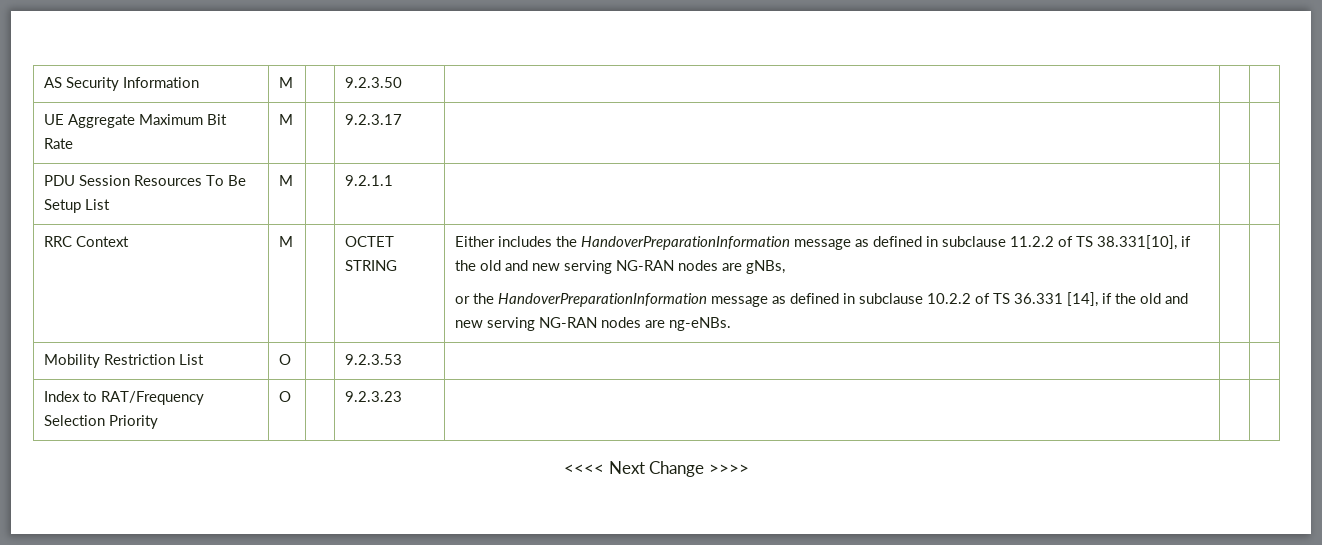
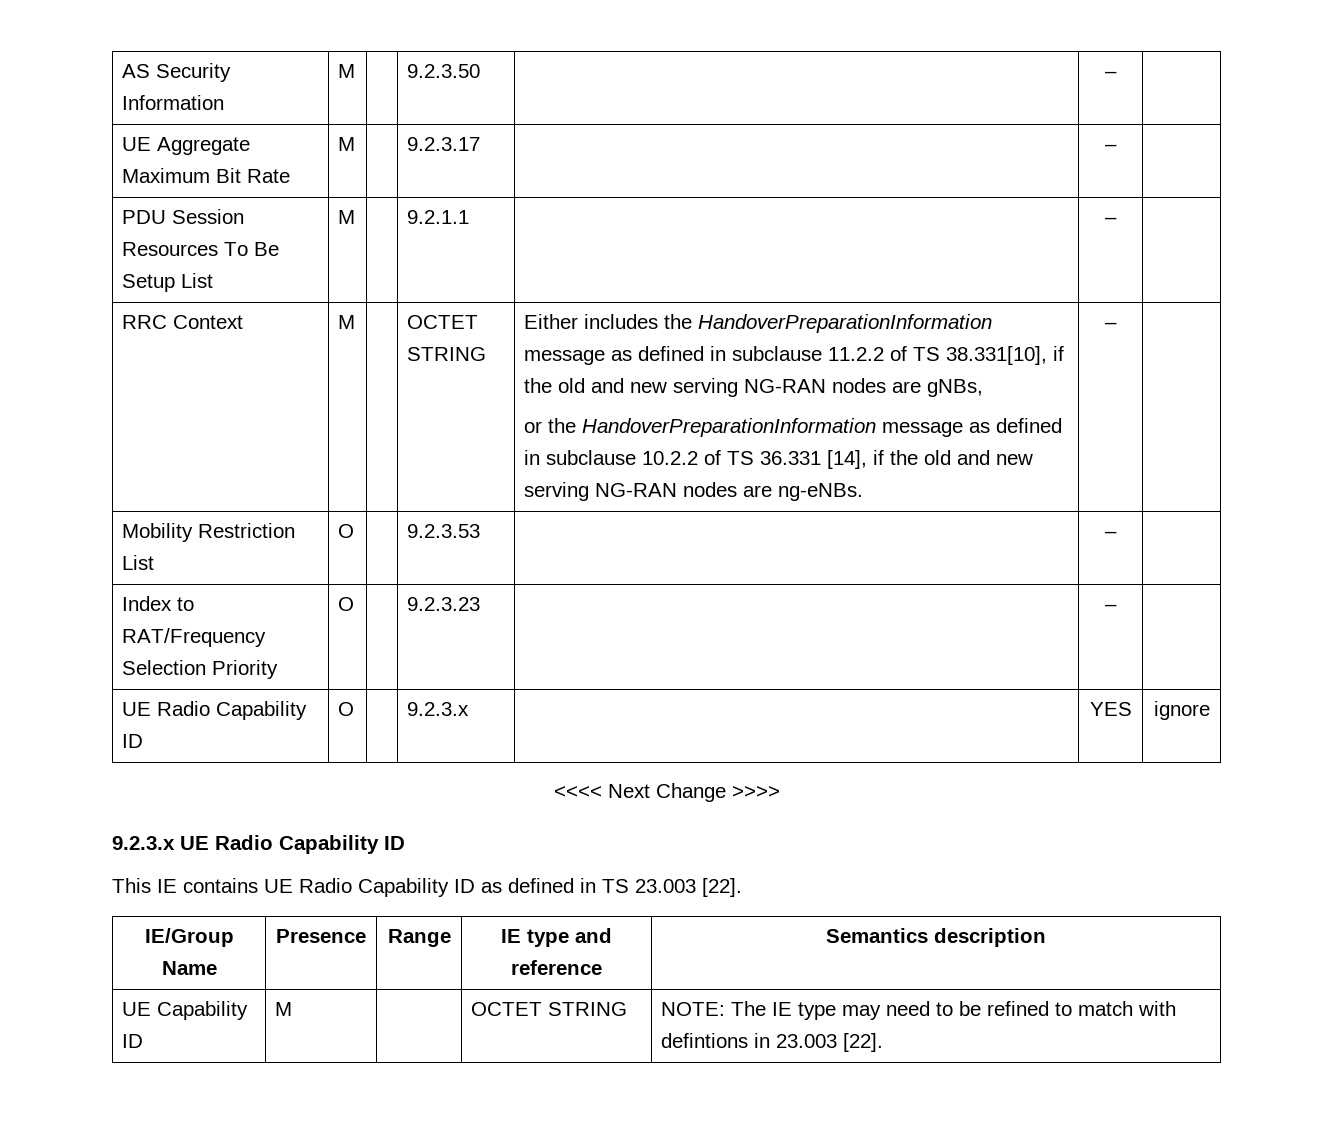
- AS Security Information | M | | 9.2.3.50 | | |
+ AS Security Information | M | | 9.2.3.50 | | – |
- UE Aggregate Maximum Bit Rate | M | | 9.2.3.17 | | |
+ UE Aggregate Maximum Bit Rate | M | | 9.2.3.17 | | – |
- PDU Session Resources To Be Setup List | M | | 9.2.1.1 | | |
+ PDU Session Resources To Be Setup List | M | | 9.2.1.1 | | – |
- or the HandoverPreparationInformation message as defined in subclause 10.2.2 of TS 36.331 [14], if the old and new serving NG-RAN nodes are ng-eNBs.
+ or the HandoverPreparationInformation message as defined in subclause 10.2.2 of TS 36.331 [14], if the old and new serving NG-RAN nodes are ng-eNBs. | –
- Mobility Restriction List | O | | 9.2.3.53 | | |
+ Mobility Restriction List | O | | 9.2.3.53 | | – |
- Index to RAT/Frequency Selection Priority | O | | 9.2.3.23 | | |
+ Index to RAT/Frequency Selection Priority | O | | 9.2.3.23 | | – |
+ UE Radio Capability ID | O | | 9.2.3.x | | YES | ignore
  <<<< Next Change >>>>
+ 9.2.3.x UE Radio Capability ID
+ This IE contains UE Radio Capability ID as defined in TS 23.003 [22].
+ IE/Group Name | Presence | Range | IE type and reference | Semantics description
+ UE Capability ID | M | | OCTET STRING | NOTE: The IE type may need to be refined to match with defintions in 23.003 [22].

